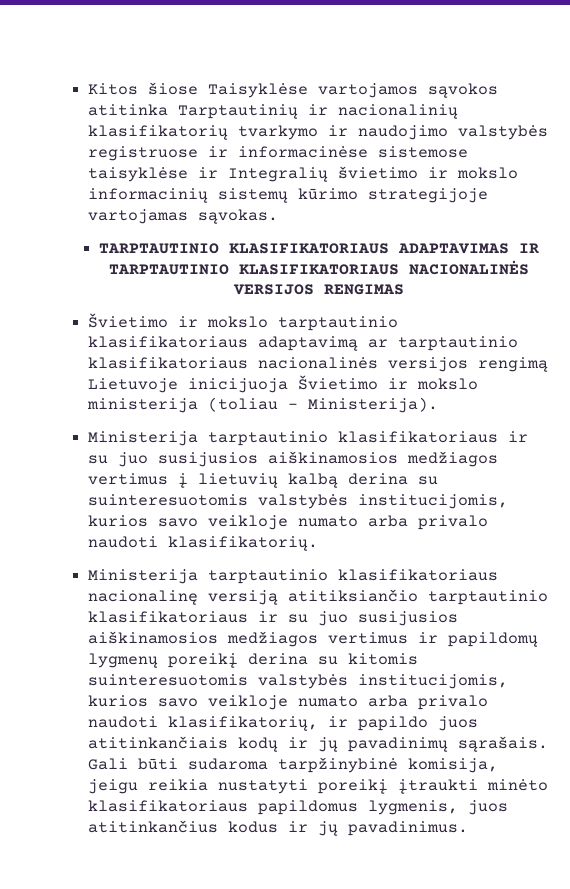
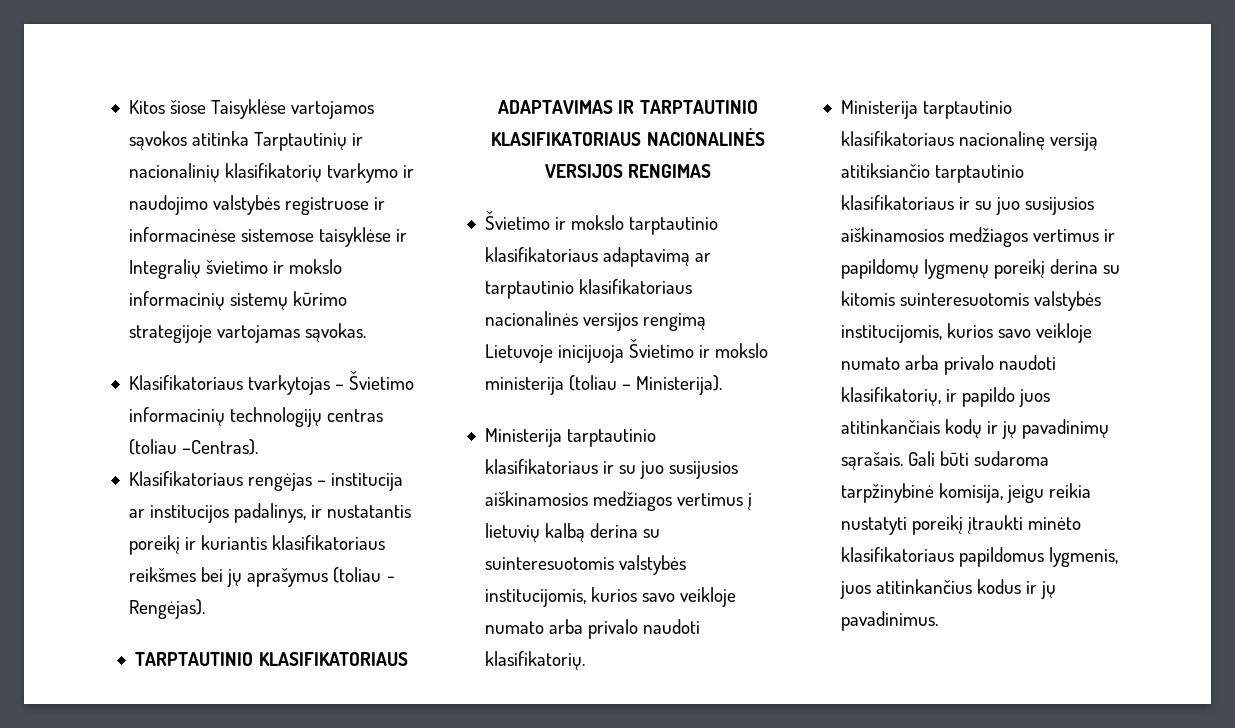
+ Klasifikatoriaus tvarkytojas – Švietimo informacinių technologijų centras (toliau –Centras).
+ Klasifikatoriaus rengėjas – institucija ar institucijos padalinys, ir nustatantis poreikį ir kuriantis klasifikatoriaus reikšmes bei jų aprašymus (toliau - Rengėjas).

